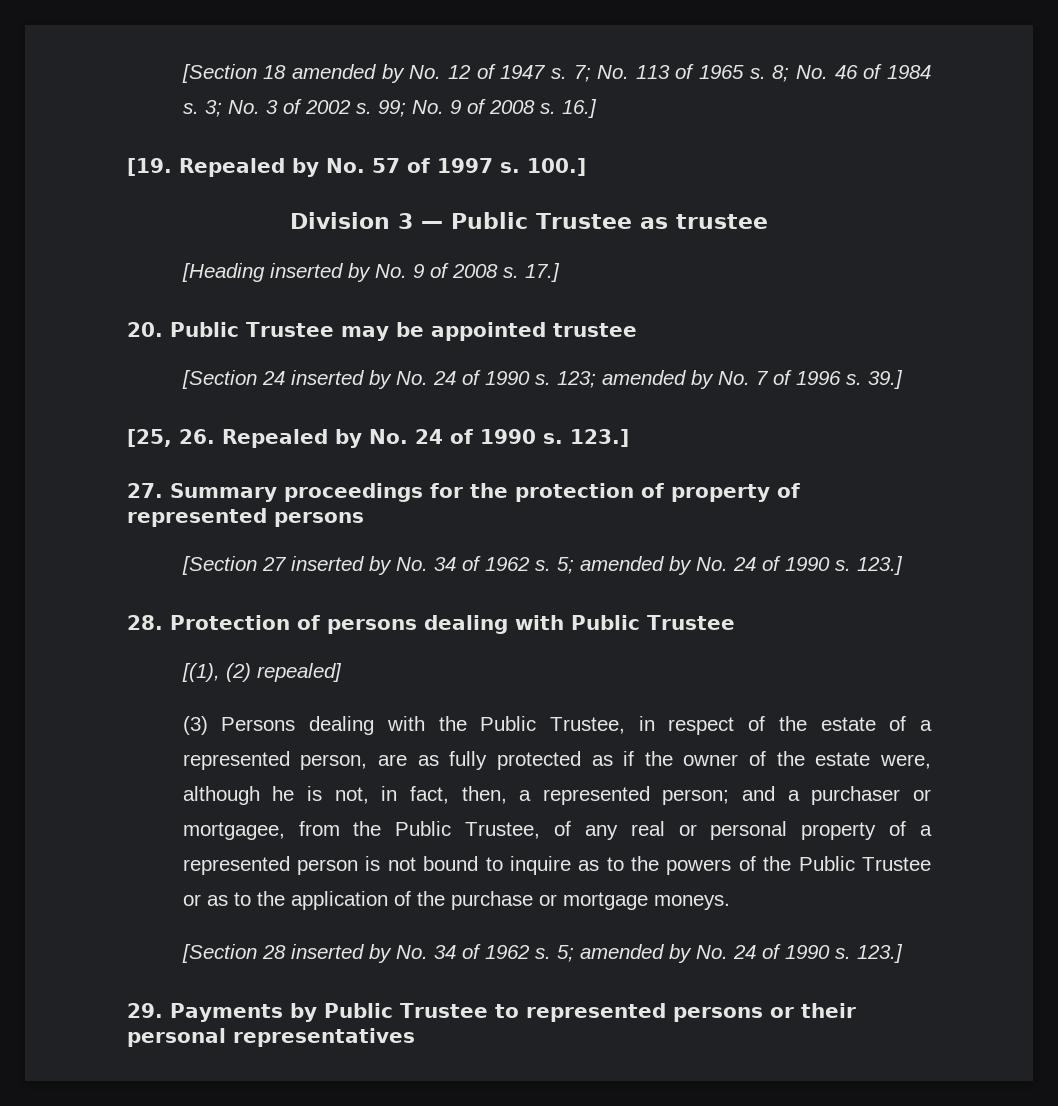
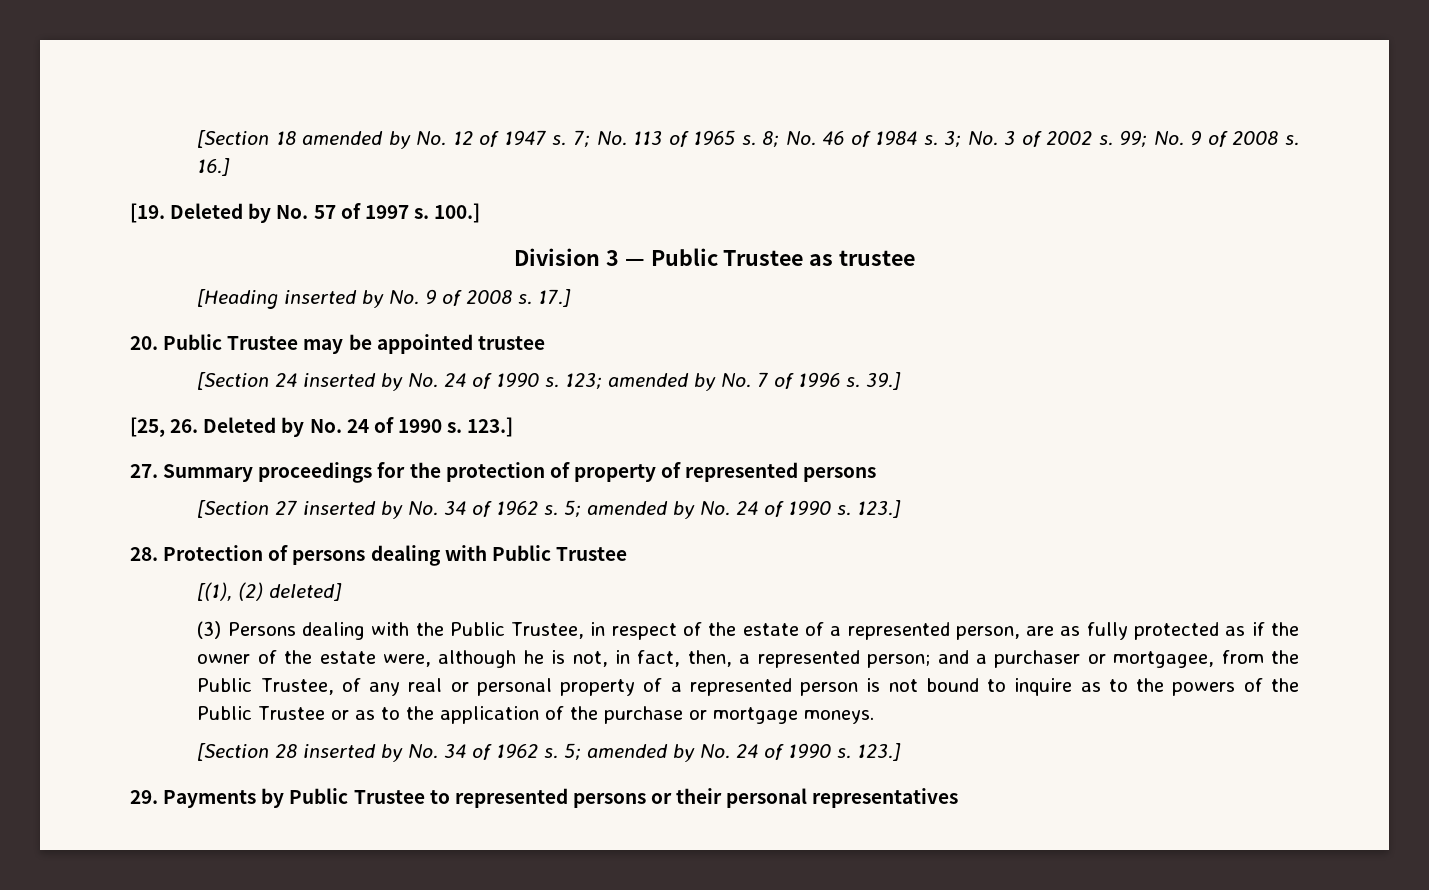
- [19. Repealed by No. 57 of 1997 s.
+ [19. Deleted by No. 57 of 1997 s.
- [25, 26. Repealed by No. 24 of 1990 s.
+ [25, 26. Deleted by No. 24 of 1990 s.
- [(1), (2) repealed]
+ [(1), (2) deleted]

